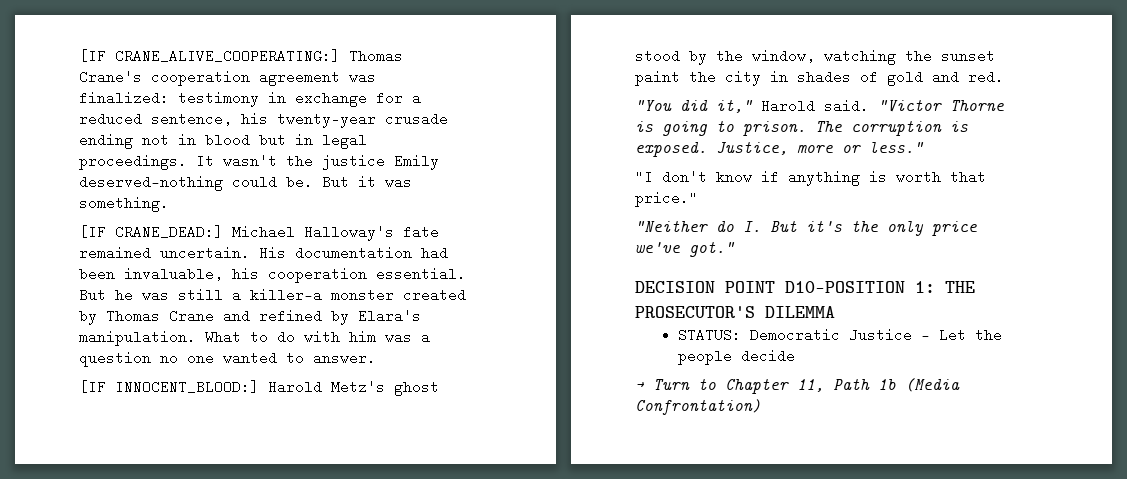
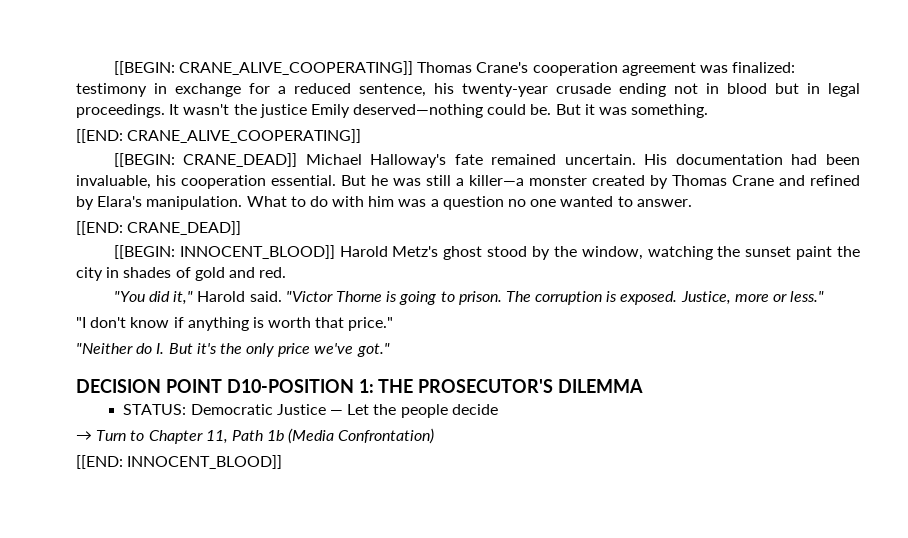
- [IF CRANE_ALIVE_COOPERATING:] Thomas Crane's cooperation agreement was finalized: testimony in exchange for a reduced sentence, his twenty-year crusade ending not in blood but in legal proceedings.
+ [[BEGIN: CRANE_ALIVE_COOPERATING]] Thomas Crane's cooperation agreement was finalized: testimony in exchange for a reduced sentence, his twenty-year crusade ending not in blood but in legal proceedings.
- [IF CRANE_DEAD:] Michael Halloway's fate remained uncertain.
+ [[END: CRANE_ALIVE_COOPERATING]]
+ [[BEGIN: CRANE_DEAD]] Michael Halloway's fate remained uncertain.
- [IF INNOCENT_BLOOD:] Harold Metz's ghost stood by the window, watching the sunset paint the city in shades of gold and red.
+ [[END: CRANE_DEAD]]
+ [[BEGIN: INNOCENT_BLOOD]] Harold Metz's ghost stood by the window, watching the sunset paint the city in shades of gold and red.
+ [[END: INNOCENT_BLOOD]]

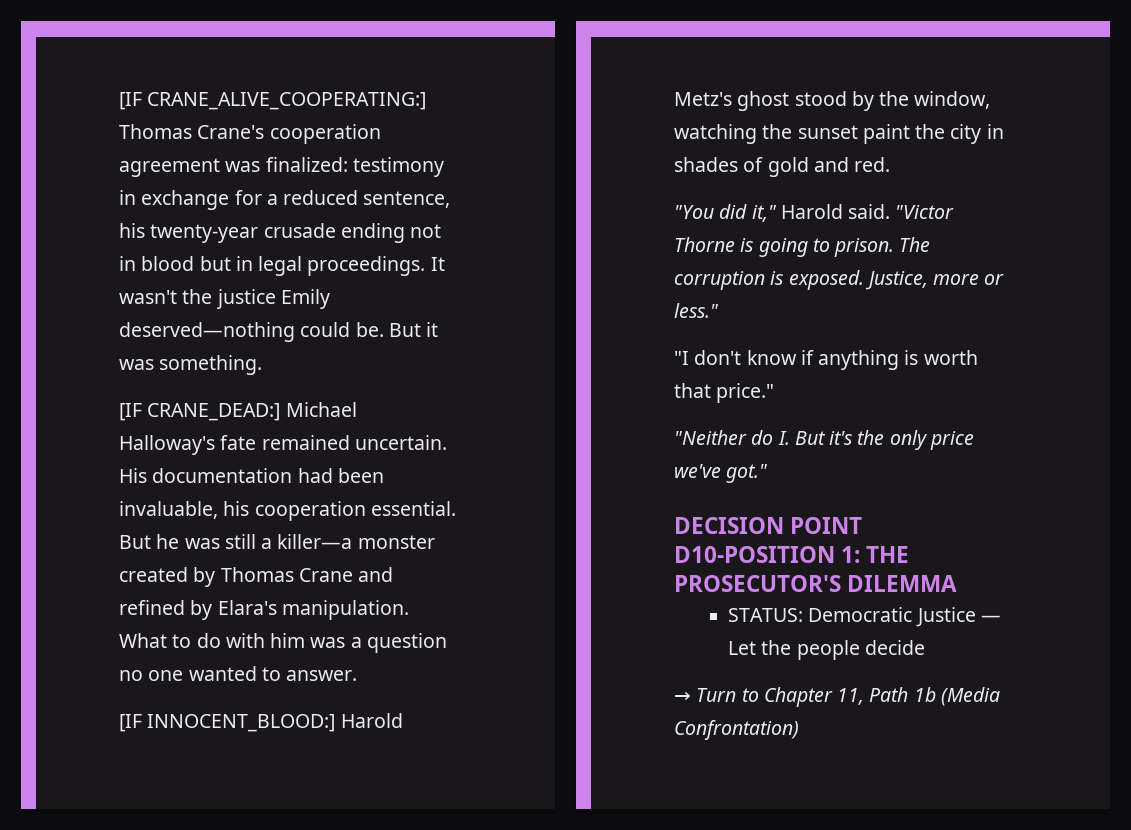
- [[BEGIN: CRANE_ALIVE_COOPERATING]] Thomas Crane's cooperation agreement was finalized: testimony in exchange for a reduced sentence, his twenty-year crusade ending not in blood but in legal proceedings.
+ [IF CRANE_ALIVE_COOPERATING:] Thomas Crane's cooperation agreement was finalized: testimony in exchange for a reduced sentence, his twenty-year crusade ending not in blood but in legal proceedings.
- [[END: CRANE_ALIVE_COOPERATING]]
- [[BEGIN: CRANE_DEAD]] Michael Halloway's fate remained uncertain.
+ [IF CRANE_DEAD:] Michael Halloway's fate remained uncertain.
- [[END: CRANE_DEAD]]
- [[BEGIN: INNOCENT_BLOOD]] Harold Metz's ghost stood by the window, watching the sunset paint the city in shades of gold and red.
+ [IF INNOCENT_BLOOD:] Harold Metz's ghost stood by the window, watching the sunset paint the city in shades of gold and red.
- [[END: INNOCENT_BLOOD]]

